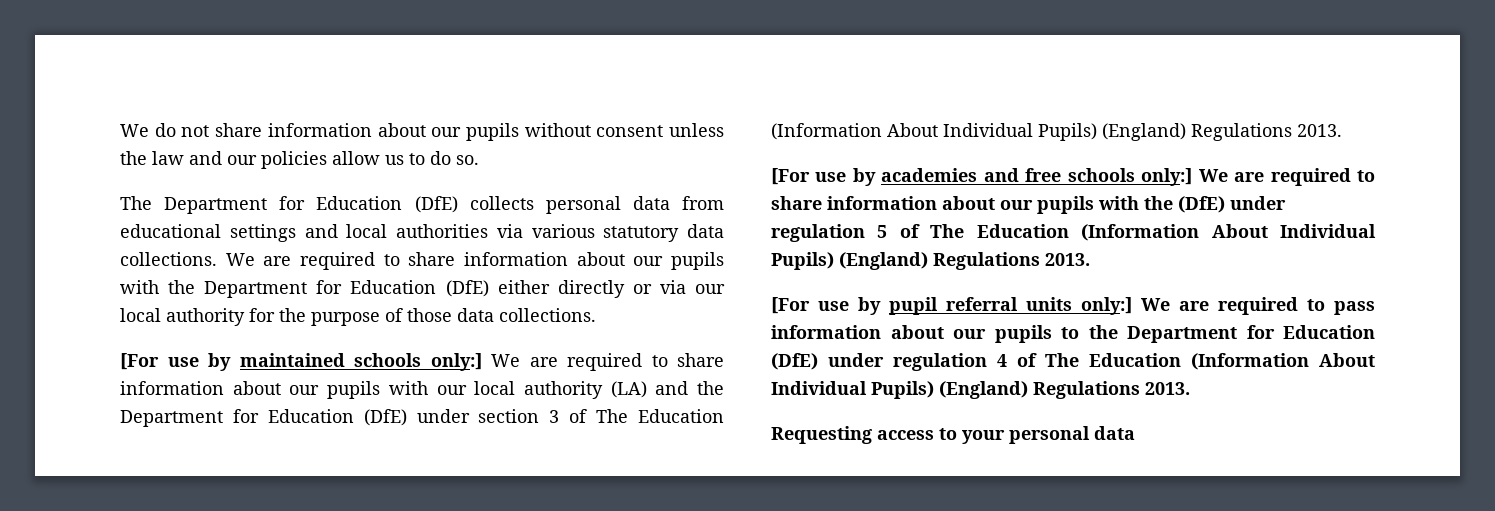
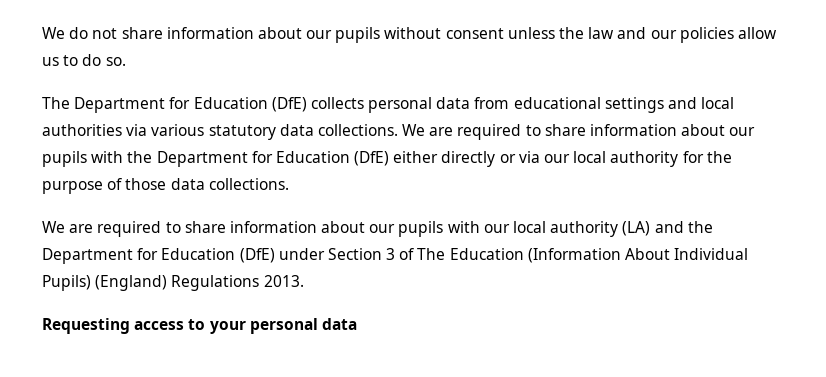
- [For use by maintained schools only:] We are required to share information about our pupils with our local authority (LA) and the Department for Education (DfE) under section 3 of The Education (Information About Individual Pupils) (England) Regulations 2013.
+ We are required to share information about our pupils with our local authority (LA) and the Department for Education (DfE) under Section 3 of The Education (Information About Individual Pupils) (England) Regulations 2013.
- [For use by academies and free schools only:] We are required to share information about our pupils with the (DfE) under regulation 5 of The Education (Information About Individual Pupils) (England) Regulations 2013.
- [For use by pupil referral units only:] We are required to pass information about our pupils to the Department for Education (DfE) under regulation 4 of The Education (Information About Individual Pupils) (England) Regulations 2013.

